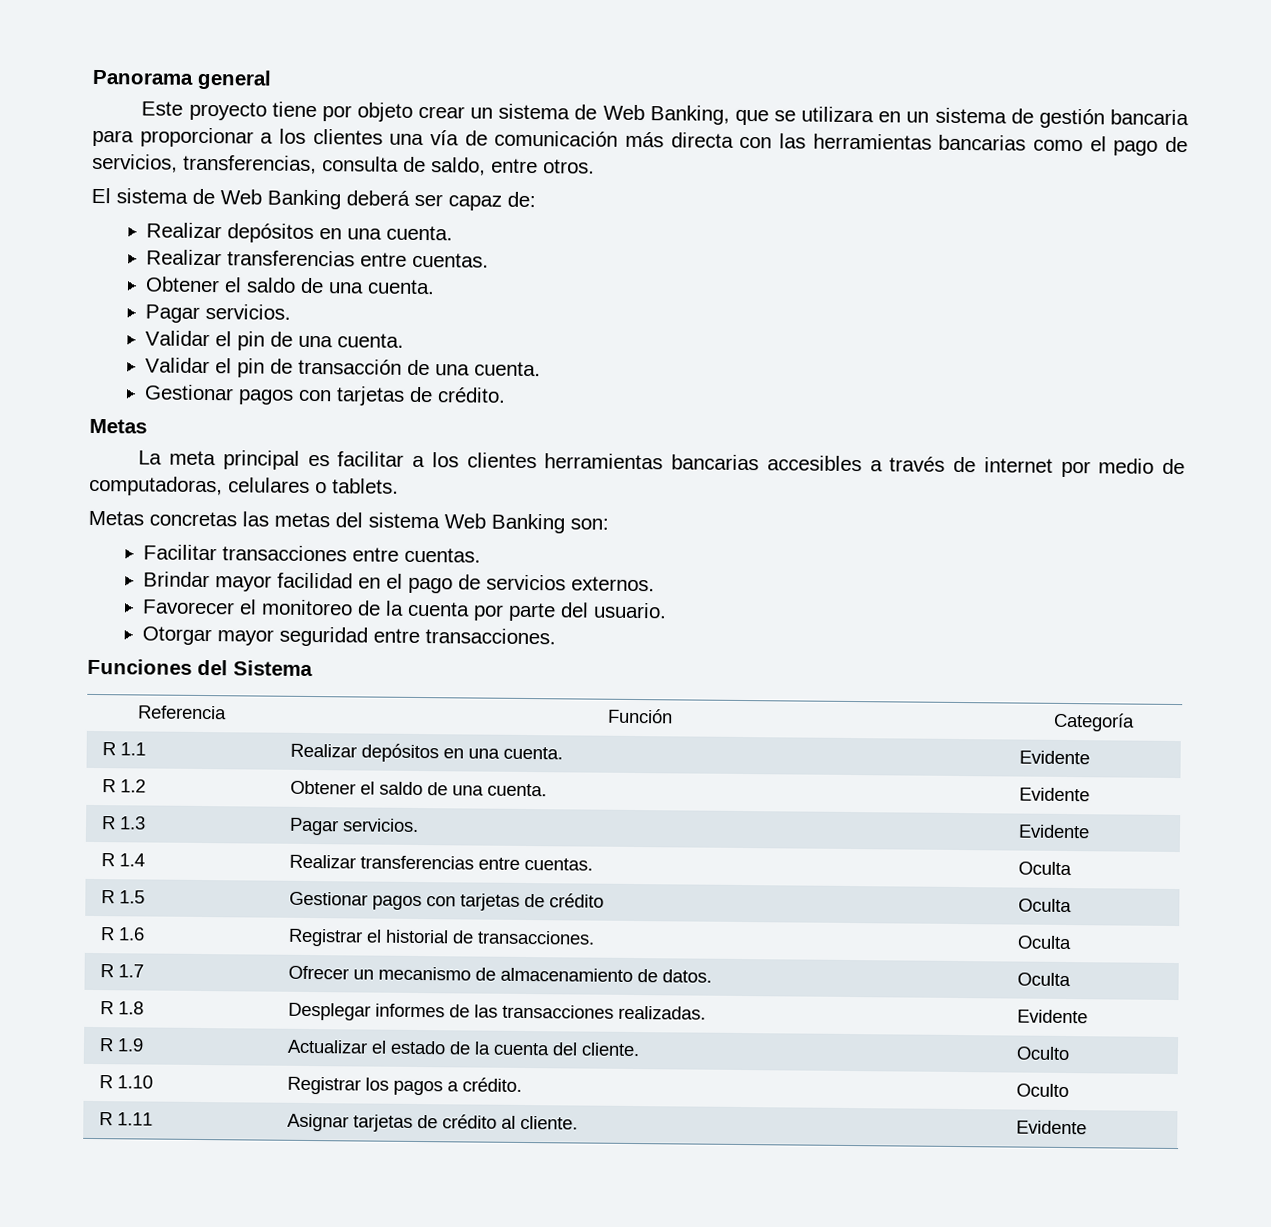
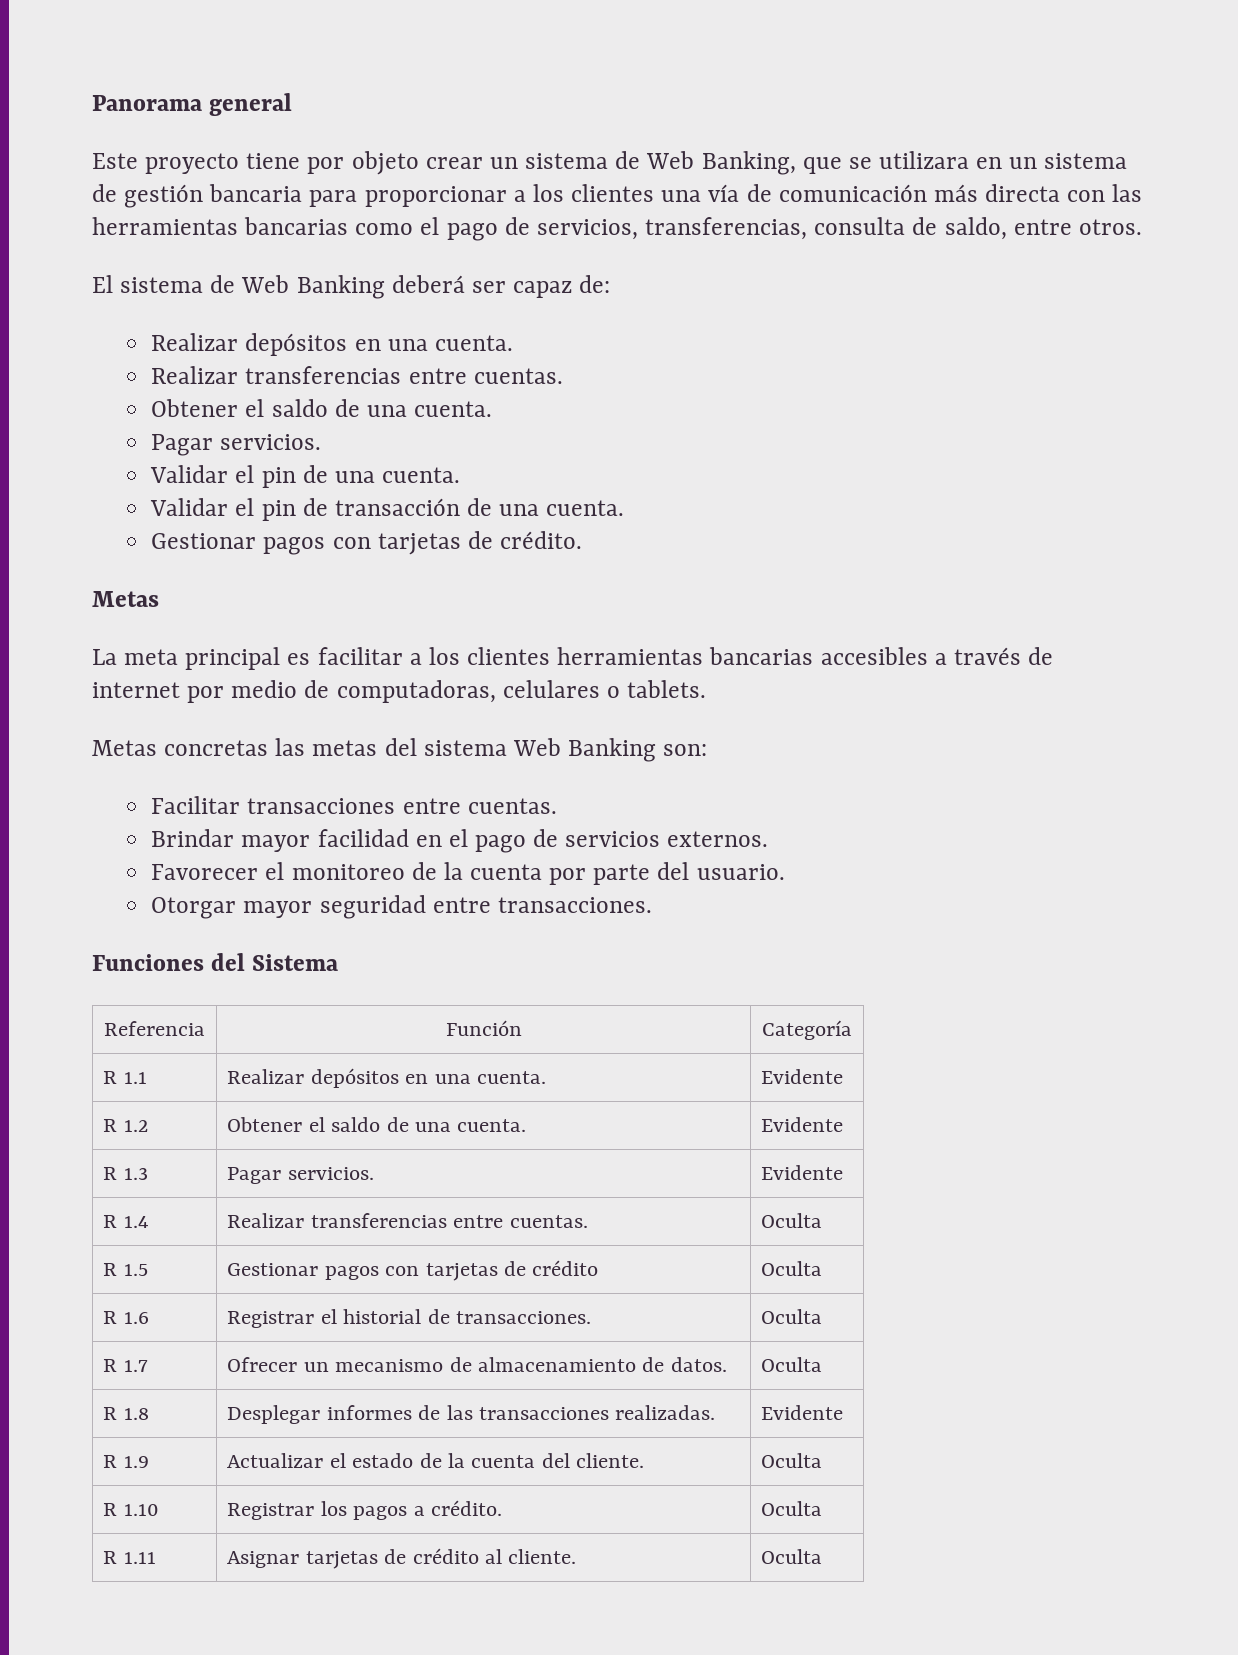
- R 1.9 | Actualizar el estado de la cuenta del cliente. | Oculto
+ R 1.9 | Actualizar el estado de la cuenta del cliente. | Oculta
- R 1.10 | Registrar los pagos a crédito. | Oculto
+ R 1.10 | Registrar los pagos a crédito. | Oculta
- R 1.11 | Asignar tarjetas de crédito al cliente. | Evidente
+ R 1.11 | Asignar tarjetas de crédito al cliente. | Oculta

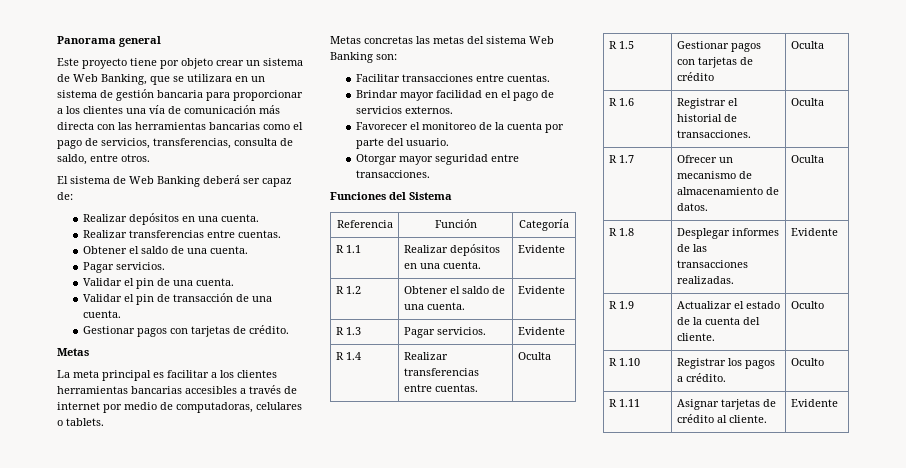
- R 1.9 | Actualizar el estado de la cuenta del cliente. | Oculta
+ R 1.9 | Actualizar el estado de la cuenta del cliente. | Oculto
- R 1.10 | Registrar los pagos a crédito. | Oculta
+ R 1.10 | Registrar los pagos a crédito. | Oculto
- R 1.11 | Asignar tarjetas de crédito al cliente. | Oculta
+ R 1.11 | Asignar tarjetas de crédito al cliente. | Evidente

